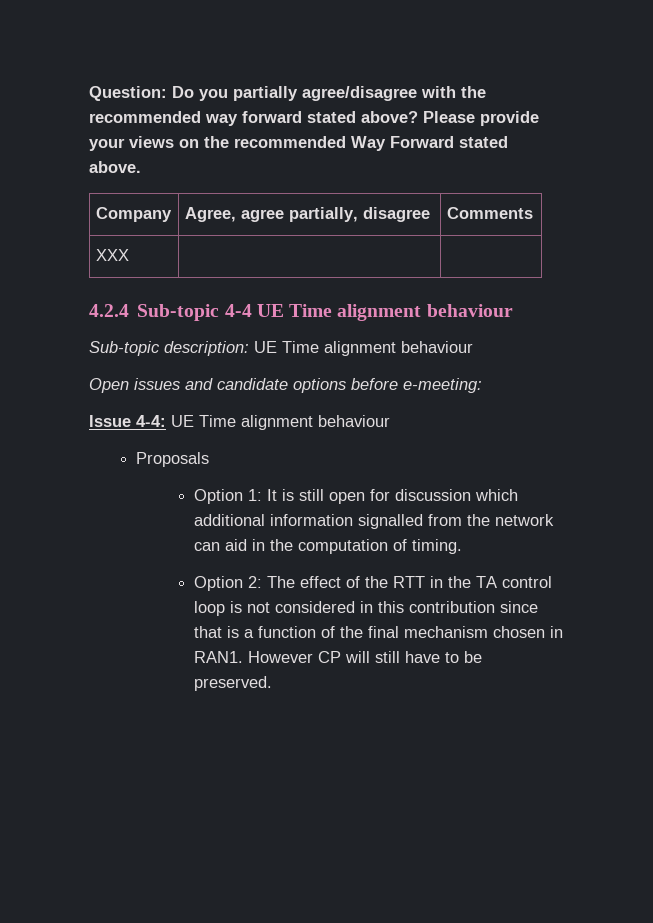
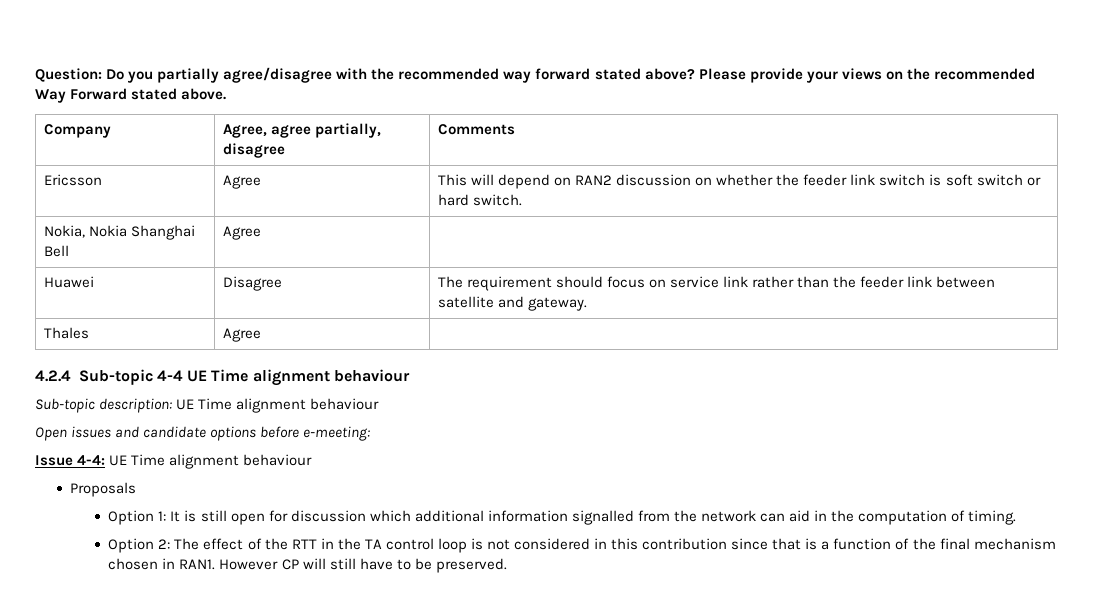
- XXX | |
+ Ericsson | Agree | This will depend on RAN2 discussion on whether the feeder link switch is soft switch or hard switch.
+ Nokia, Nokia Shanghai Bell | Agree |
+ Huawei | Disagree | The requirement should focus on service link rather than the feeder link between satellite and gateway.
+ Thales | Agree |

